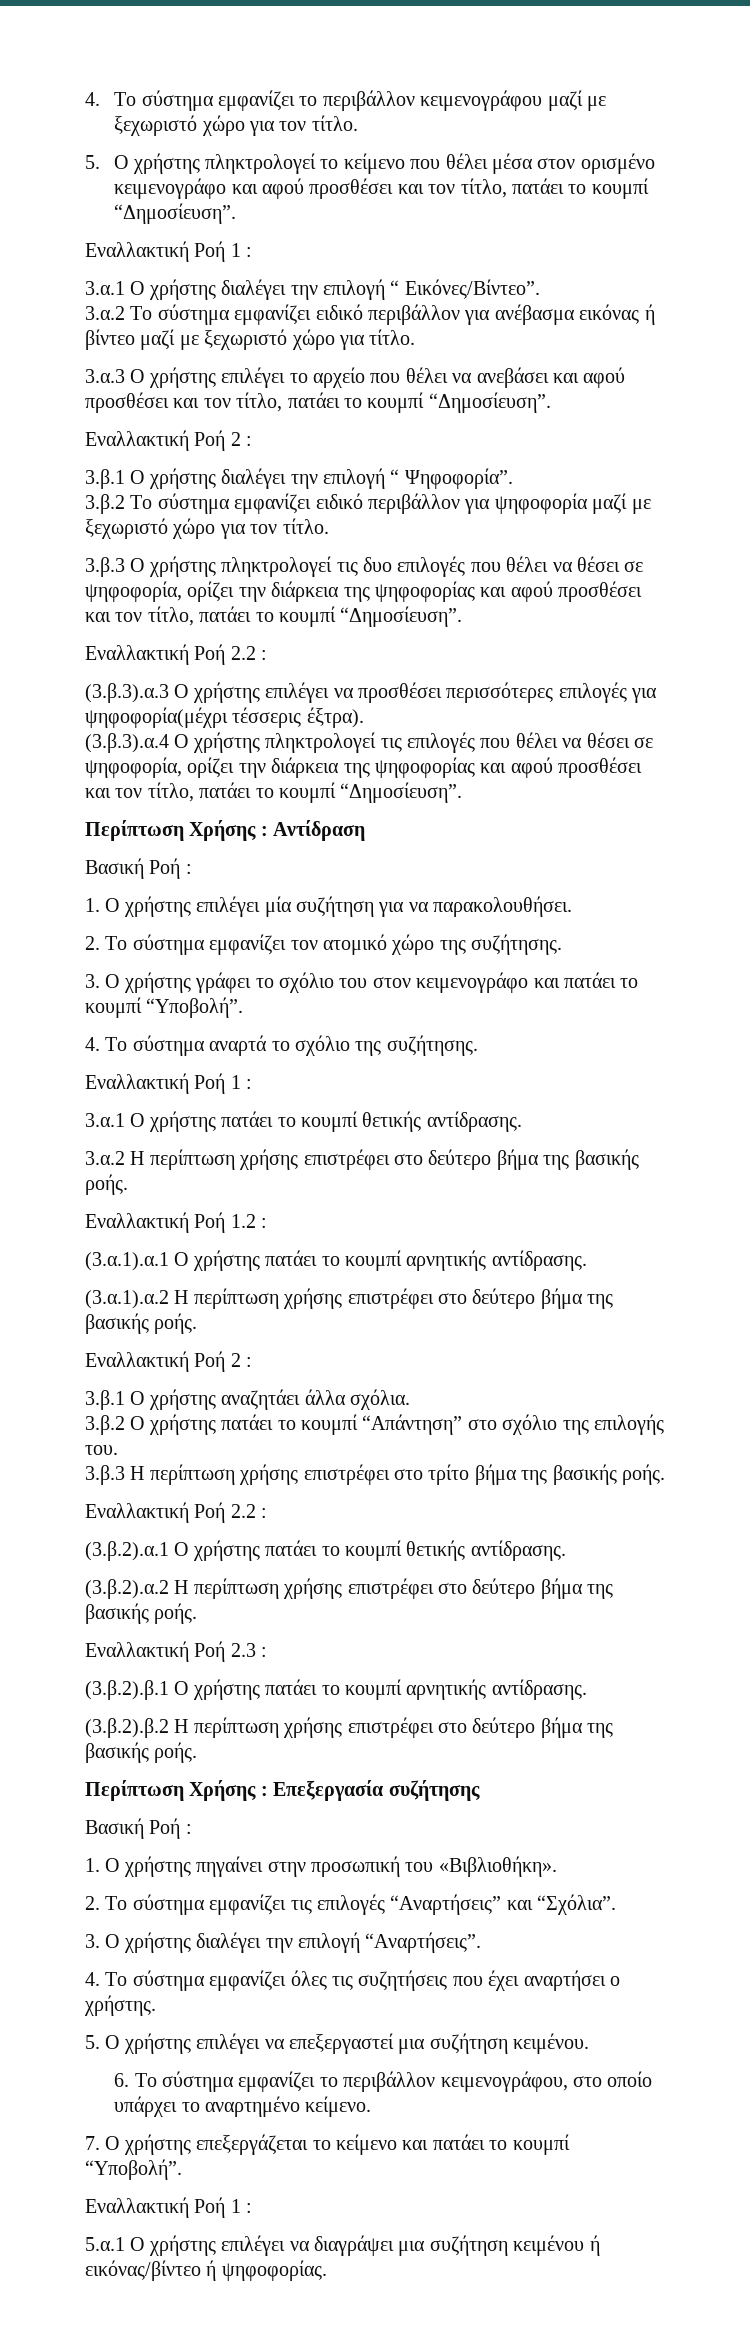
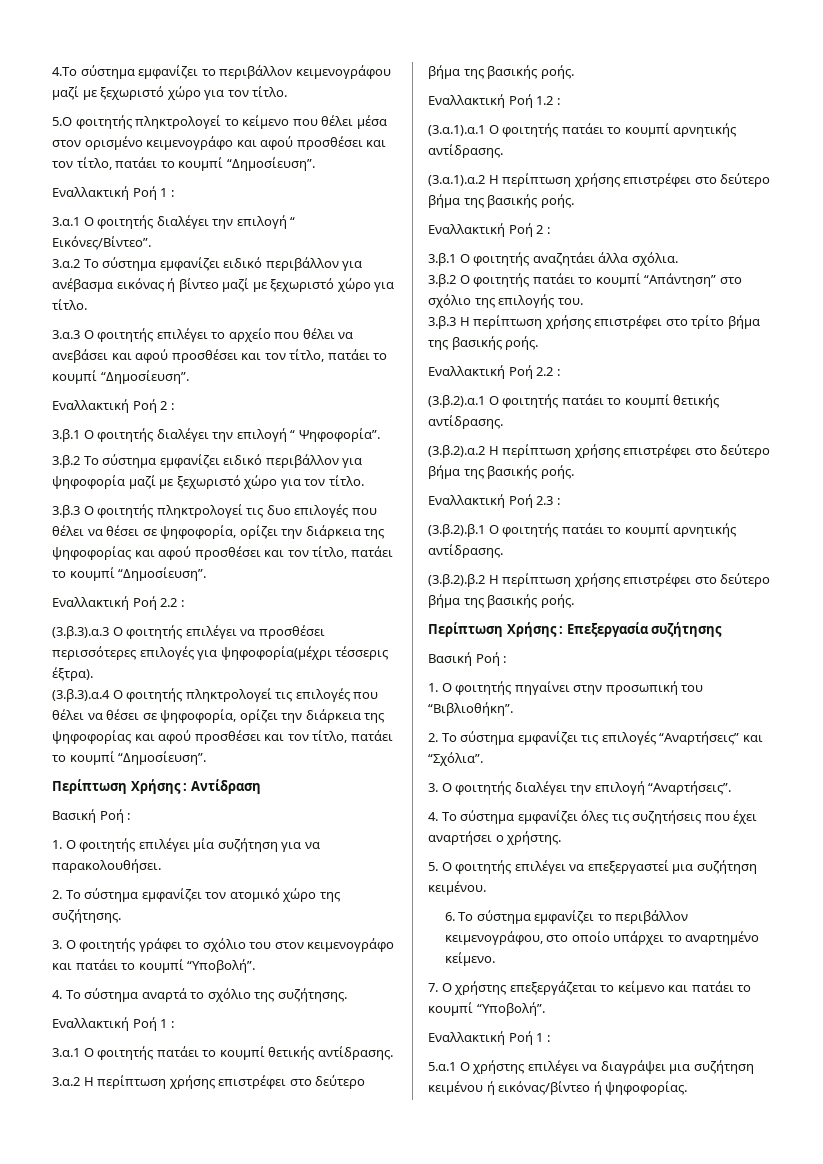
- 4. Το σύστημα εμφανίζει το περιβάλλον κειμενογράφου μαζί με ξεχωριστό χώρο για τον τίτλο.
+ 4.Το σύστημα εμφανίζει το περιβάλλον κειμενογράφου μαζί με ξεχωριστό χώρο για τον τίτλο.
- 5. Ο χρήστης πληκτρολογεί το κείμενο που θέλει μέσα στον ορισμένο κειμενογράφο και αφού προσθέσει και τον τίτλο, πατάει το κουμπί “Δημοσίευση”.
+ 5.Ο φοιτητής πληκτρολογεί το κείμενο που θέλει μέσα στον ορισμένο κειμενογράφο και αφού προσθέσει και τον τίτλο, πατάει το κουμπί “Δημοσίευση”.
- 3.α.1 Ο χρήστης διαλέγει την επιλογή “ Εικόνες/Βίντεο”.
+ 3.α.1 Ο φοιτητής διαλέγει την επιλογή “ Εικόνες/Βίντεο”.
- 3.α.3 Ο χρήστης επιλέγει το αρχείο που θέλει να ανεβάσει και αφού προσθέσει και τον τίτλο, πατάει το κουμπί “Δημοσίευση”.
+ 3.α.3 Ο φοιτητής επιλέγει το αρχείο που θέλει να ανεβάσει και αφού προσθέσει και τον τίτλο, πατάει το κουμπί “Δημοσίευση”.
- 3.β.1 Ο χρήστης διαλέγει την επιλογή “ Ψηφοφορία”.
+ 3.β.1 Ο φοιτητής διαλέγει την επιλογή “ Ψηφοφορία”.
- 3.β.3 Ο χρήστης πληκτρολογεί τις δυο επιλογές που θέλει να θέσει σε ψηφοφορία, ορίζει την διάρκεια της ψηφοφορίας και αφού προσθέσει και τον τίτλο, πατάει το κουμπί “Δημοσίευση”.
+ 3.β.3 Ο φοιτητής πληκτρολογεί τις δυο επιλογές που θέλει να θέσει σε ψηφοφορία, ορίζει την διάρκεια της ψηφοφορίας και αφού προσθέσει και τον τίτλο, πατάει το κουμπί “Δημοσίευση”.
- (3.β.3).α.3 Ο χρήστης επιλέγει να προσθέσει περισσότερες επιλογές για ψηφοφορία(μέχρι τέσσερις έξτρα).
+ (3.β.3).α.3 Ο φοιτητής επιλέγει να προσθέσει περισσότερες επιλογές για ψηφοφορία(μέχρι τέσσερις έξτρα).
- (3.β.3).α.4 Ο χρήστης πληκτρολογεί τις επιλογές που θέλει να θέσει σε ψηφοφορία, ορίζει την διάρκεια της ψηφοφορίας και αφού προσθέσει και τον τίτλο, πατάει το κουμπί “Δημοσίευση”.
+ (3.β.3).α.4 Ο φοιτητής πληκτρολογεί τις επιλογές που θέλει να θέσει σε ψηφοφορία, ορίζει την διάρκεια της ψηφοφορίας και αφού προσθέσει και τον τίτλο, πατάει το κουμπί “Δημοσίευση”.
- 1. Ο χρήστης επιλέγει μία συζήτηση για να παρακολουθήσει.
+ 1. Ο φοιτητής επιλέγει μία συζήτηση για να παρακολουθήσει.
- 3. Ο χρήστης γράφει το σχόλιο του στον κειμενογράφο και πατάει το κουμπί “Υποβολή”.
+ 3. Ο φοιτητής γράφει το σχόλιο του στον κειμενογράφο και πατάει το κουμπί “Υποβολή”.
- 3.α.1 Ο χρήστης πατάει το κουμπί θετικής αντίδρασης.
+ 3.α.1 Ο φοιτητής πατάει το κουμπί θετικής αντίδρασης.
- (3.α.1).α.1 Ο χρήστης πατάει το κουμπί αρνητικής αντίδρασης.
+ (3.α.1).α.1 Ο φοιτητής πατάει το κουμπί αρνητικής αντίδρασης.
- 3.β.1 Ο χρήστης αναζητάει άλλα σχόλια.
+ 3.β.1 Ο φοιτητής αναζητάει άλλα σχόλια.
- 3.β.2 Ο χρήστης πατάει το κουμπί “Απάντηση” στο σχόλιο της επιλογής του.
+ 3.β.2 Ο φοιτητής πατάει το κουμπί “Απάντηση” στο σχόλιο της επιλογής του.
- (3.β.2).α.1 Ο χρήστης πατάει το κουμπί θετικής αντίδρασης.
+ (3.β.2).α.1 Ο φοιτητής πατάει το κουμπί θετικής αντίδρασης.
- (3.β.2).β.1 Ο χρήστης πατάει το κουμπί αρνητικής αντίδρασης.
+ (3.β.2).β.1 Ο φοιτητής πατάει το κουμπί αρνητικής αντίδρασης.
- 1. Ο χρήστης πηγαίνει στην προσωπική του «Βιβλιοθήκη».
+ 1. Ο φοιτητής πηγαίνει στην προσωπική του “Βιβλιοθήκη”.
- 3. Ο χρήστης διαλέγει την επιλογή “Αναρτήσεις”.
+ 3. Ο φοιτητής διαλέγει την επιλογή “Αναρτήσεις”.
- 5. Ο χρήστης επιλέγει να επεξεργαστεί μια συζήτηση κειμένου.
+ 5. Ο φοιτητής επιλέγει να επεξεργαστεί μια συζήτηση κειμένου.

